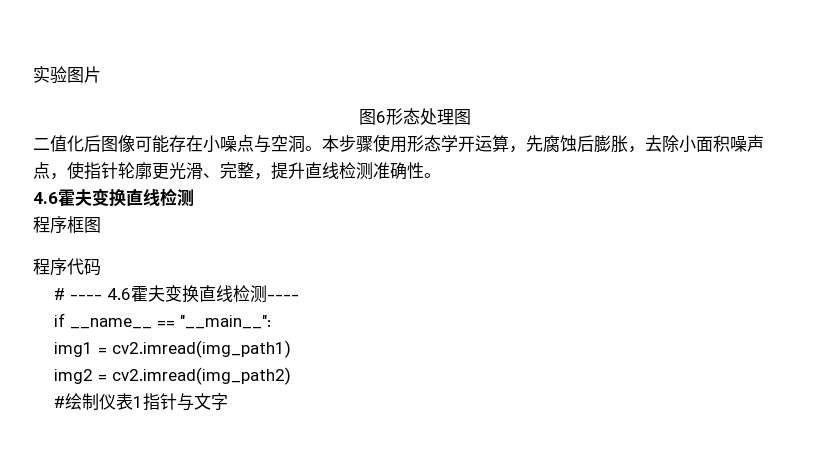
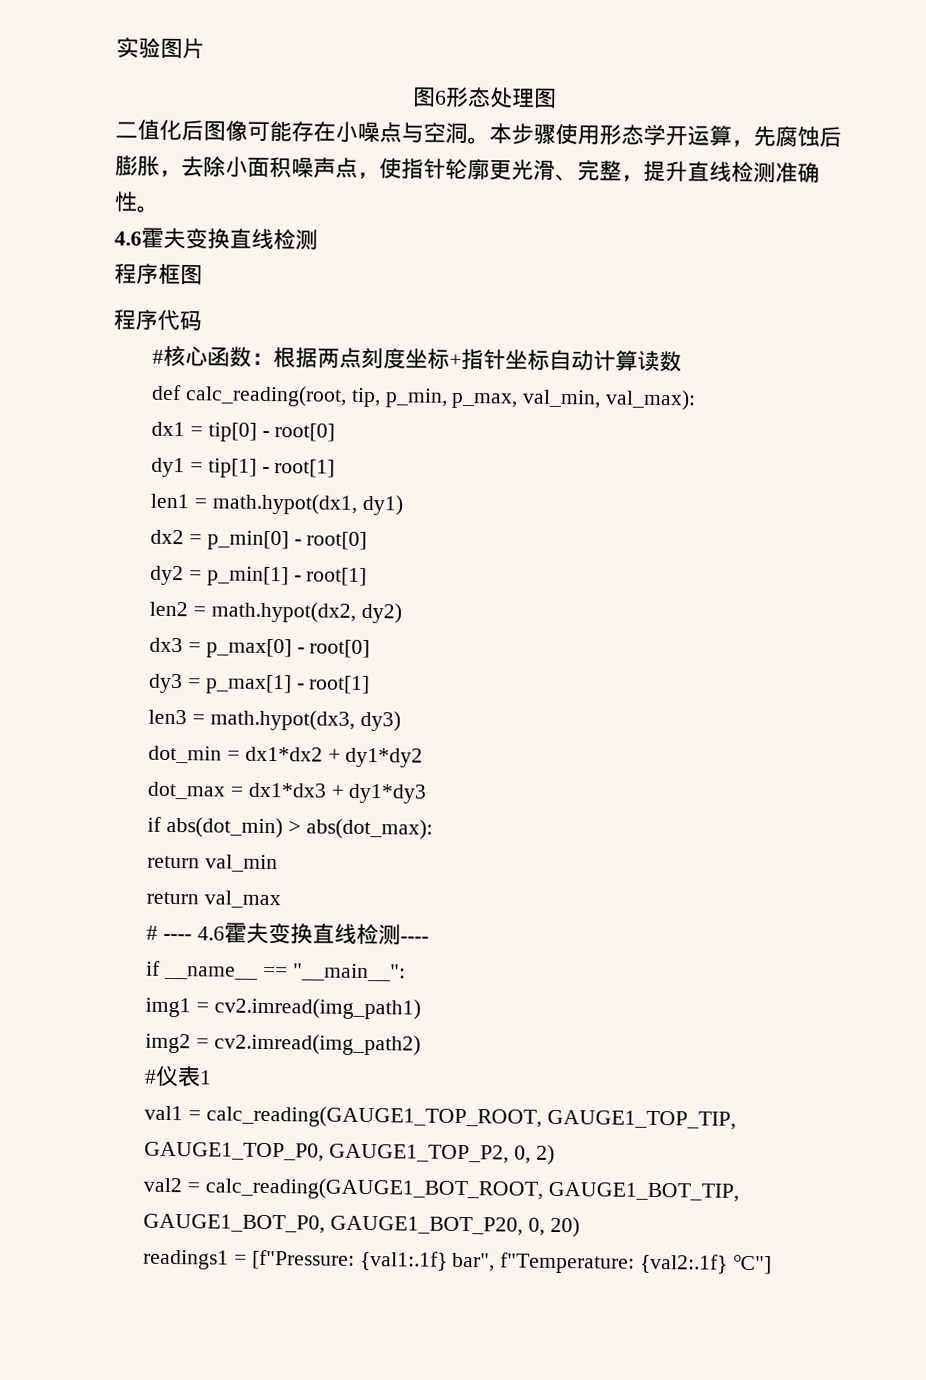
+ #核心函数：根据两点刻度坐标+指针坐标自动计算读数
+ def calc_reading(root, tip, p_min, p_max, val_min, val_max):
+ dx1 = tip[0] - root[0]
+ dy1 = tip[1] - root[1]
+ len1 = math.hypot(dx1, dy1)
+ dx2 = p_min[0] - root[0]
+ dy2 = p_min[1] - root[1]
+ len2 = math.hypot(dx2, dy2)
+ dx3 = p_max[0] - root[0]
+ dy3 = p_max[1] - root[1]
+ len3 = math.hypot(dx3, dy3)
+ dot_min = dx1*dx2 + dy1*dy2
+ dot_max = dx1*dx3 + dy1*dy3
+ if abs(dot_min) > abs(dot_max):
+ return val_min
+ return val_max
- #绘制仪表1指针与文字
+ #仪表1
+ val1 = calc_reading(GAUGE1_TOP_ROOT, GAUGE1_TOP_TIP, GAUGE1_TOP_P0, GAUGE1_TOP_P2, 0, 2)
+ val2 = calc_reading(GAUGE1_BOT_ROOT, GAUGE1_BOT_TIP, GAUGE1_BOT_P0, GAUGE1_BOT_P20, 0, 20)
+ readings1 = [f"Pressure: {val1:.1f} bar", f"Temperature: {val2:.1f} ℃"]

